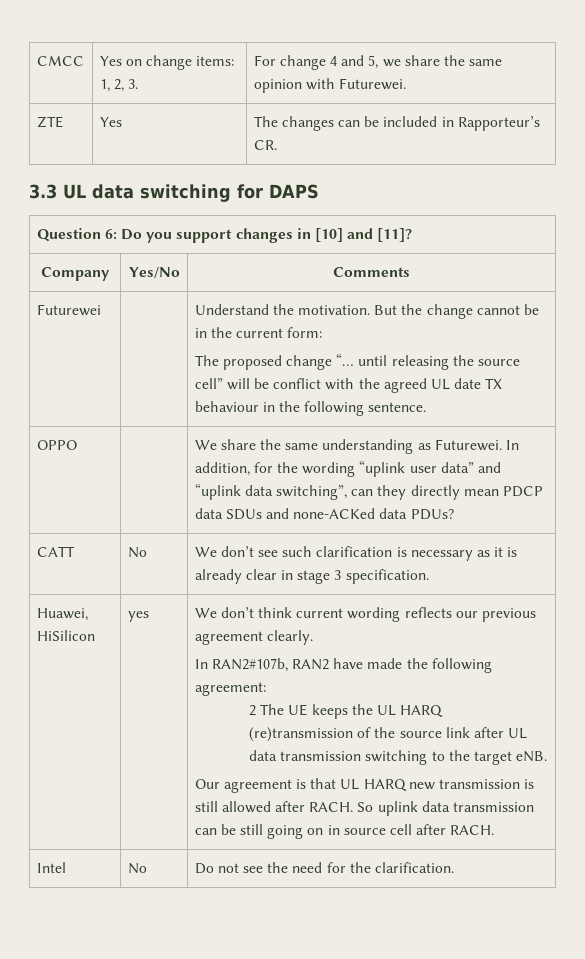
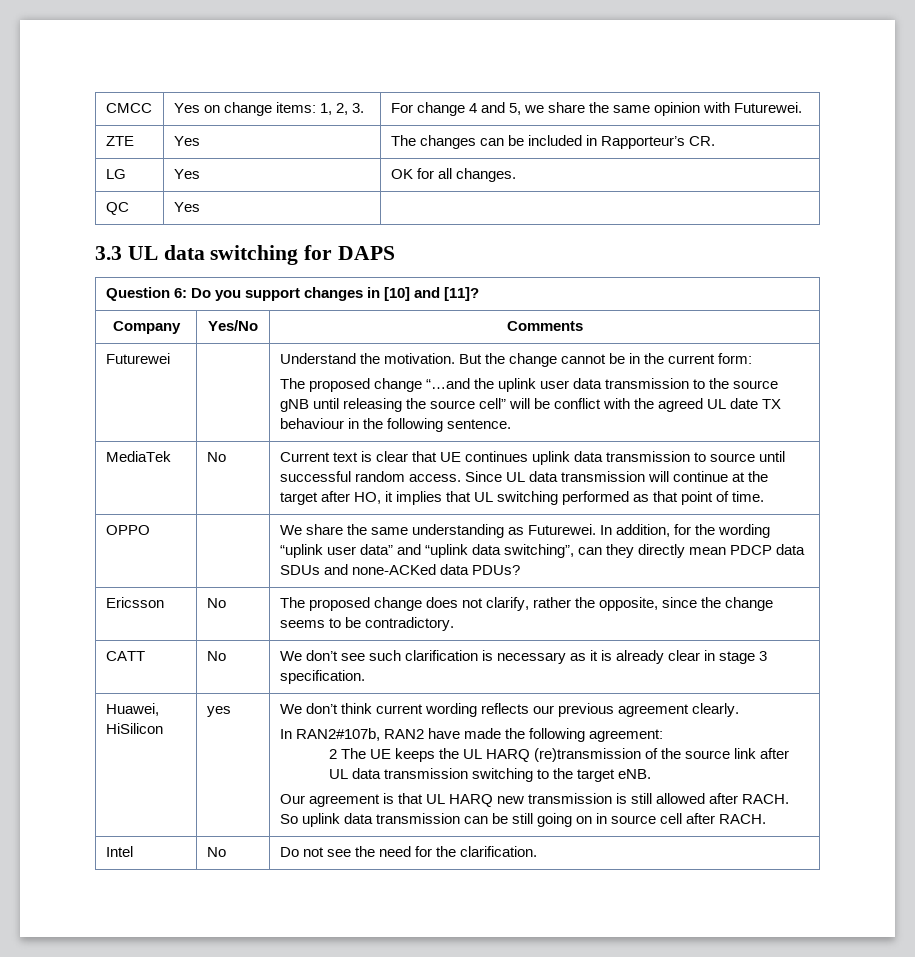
+ LG | Yes | OK for all changes.
+ QC | Yes |
- The proposed change “… until releasing the source cell” will be conflict with the agreed UL date TX behaviour in the following sentence.
+ The proposed change “…and the uplink user data transmission to the source gNB until releasing the source cell” will be conflict with the agreed UL date TX behaviour in the following sentence.
+ MediaTek | No | Current text is clear that UE continues uplink data transmission to source until successful random access. Since UL data transmission will continue at the target after HO, it implies that UL switching performed as that point of time.
+ Ericsson | No | The proposed change does not clarify, rather the opposite, since the change seems to be contradictory.

